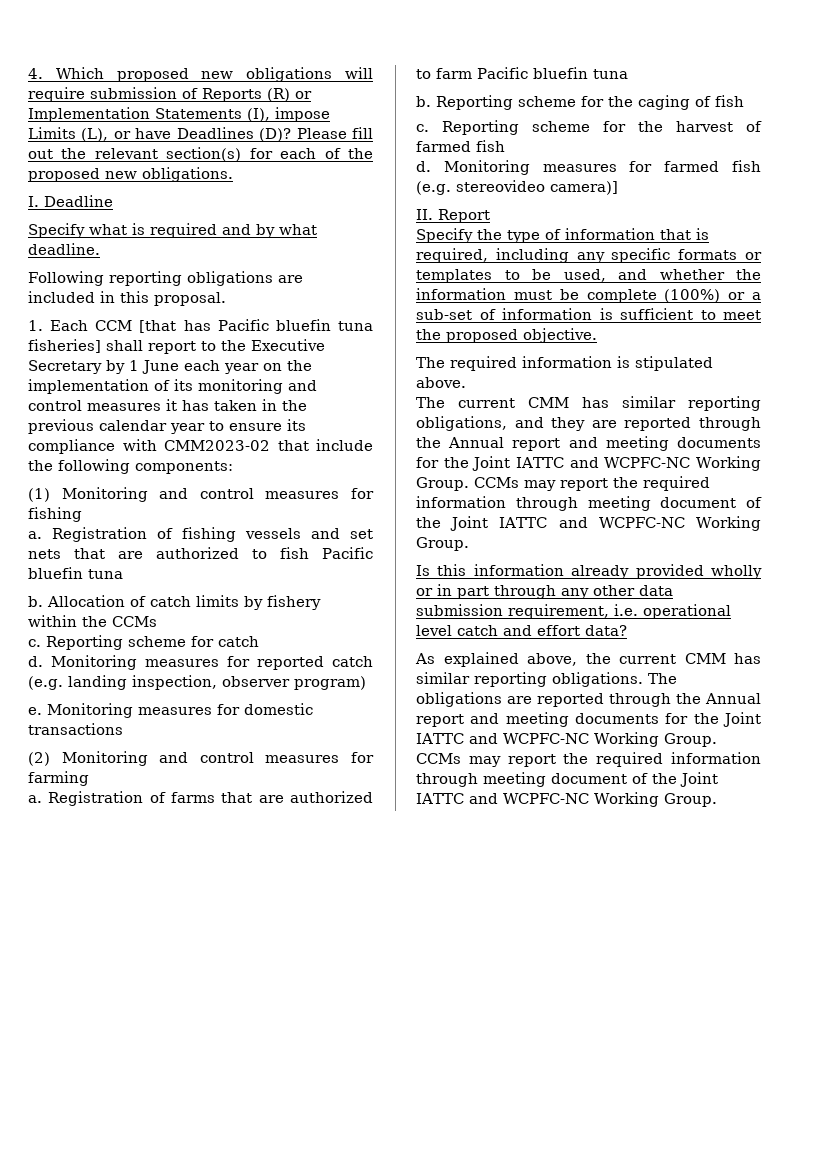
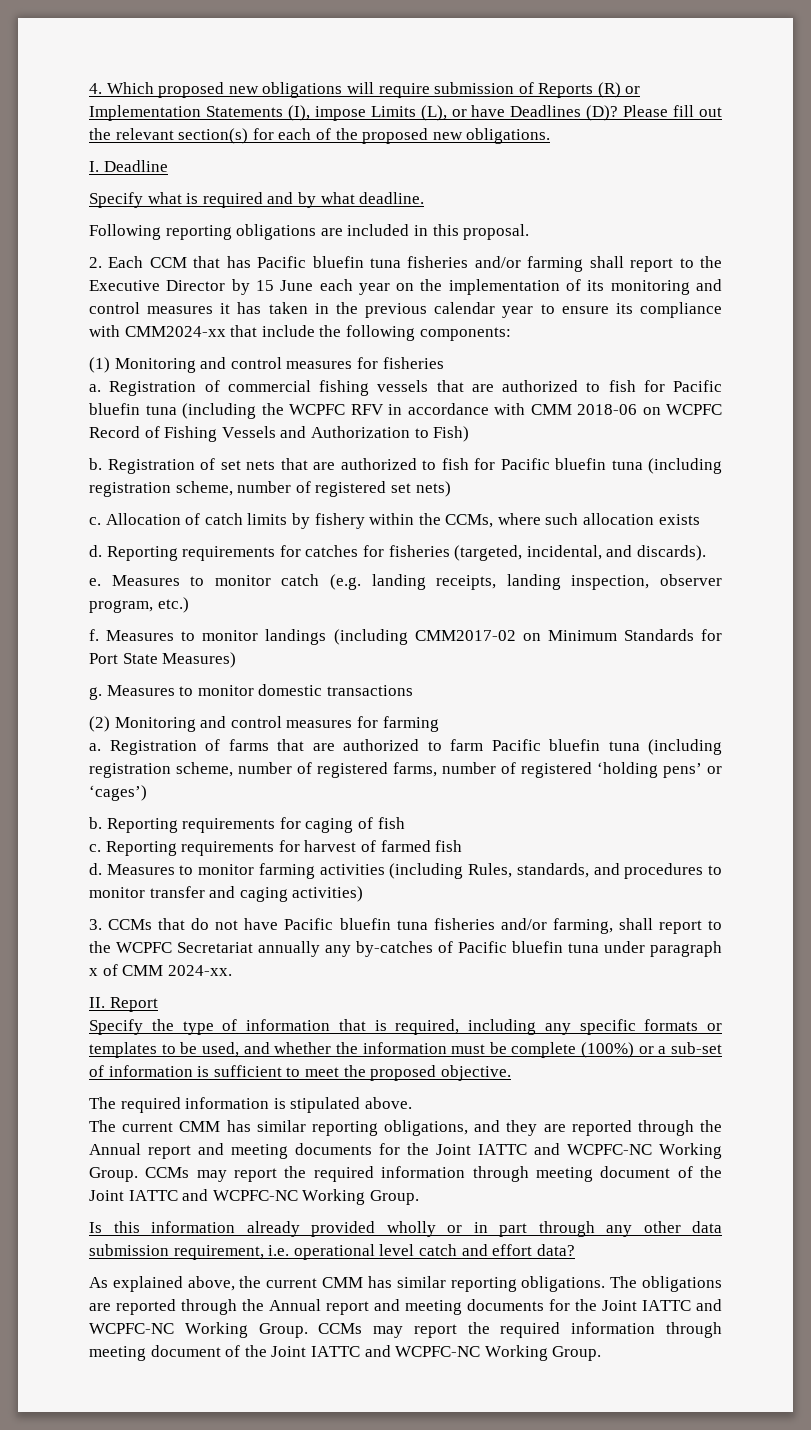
- 1. Each CCM [that has Pacific bluefin tuna fisheries] shall report to the Executive Secretary by 1 June each year on the implementation of its monitoring and control measures it has taken in the previous calendar year to ensure its compliance with CMM2023-02 that include the following components:
+ 2. Each CCM that has Pacific bluefin tuna fisheries and/or farming shall report to the Executive Director by 15 June each year on the implementation of its monitoring and control measures it has taken in the previous calendar year to ensure its compliance with CMM2024-xx that include the following components:
- (1) Monitoring and control measures for fishing
- a. Registration of fishing vessels and set nets that are authorized to fish Pacific bluefin tuna
- b.
+ (1) Monitoring and control measures for fisheries
+ a. Registration of commercial fishing vessels that are authorized to fish for Pacific bluefin tuna (including the WCPFC RFV in accordance with CMM 2018-06 on WCPFC Record of Fishing Vessels and Authorization to Fish)
+ b. Registration of set nets that are authorized to fish for Pacific bluefin tuna (including registration scheme, number of registered set nets)
+ c.
- Allocation of catch limits by fishery within the CCMs
- c. Reporting scheme for catch
- d. Monitoring measures for reported catch (e.g. landing inspection, observer program)
- e. Monitoring measures for domestic transactions
+ Allocation of catch limits by fishery within the CCMs, where such allocation exists
+ d. Reporting requirements for catches for fisheries (targeted, incidental, and discards).
+ e. Measures to monitor catch (e.g. landing receipts, landing inspection, observer program, etc.)
+ f. Measures to monitor landings (including CMM2017-02 on Minimum Standards for Port State Measures)
+ g. Measures to monitor domestic transactions
- Registration of farms that are authorized to farm Pacific bluefin tuna
+ Registration of farms that are authorized to farm Pacific bluefin tuna (including registration scheme, number of registered farms, number of registered ‘holding pens’ or ‘cages’)
- Reporting scheme for the caging of fish
+ Reporting requirements for caging of fish
- Reporting scheme for the harvest of farmed fish
+ Reporting requirements for harvest of farmed fish
- Monitoring measures for farmed fish (e.g. stereovideo camera)]
+ Measures to monitor farming activities (including Rules, standards, and procedures to monitor transfer and caging activities)
+ 3. CCMs that do not have Pacific bluefin tuna fisheries and/or farming, shall report to the WCPFC Secretariat annually any by-catches of Pacific bluefin tuna under paragraph x of CMM 2024-xx.

